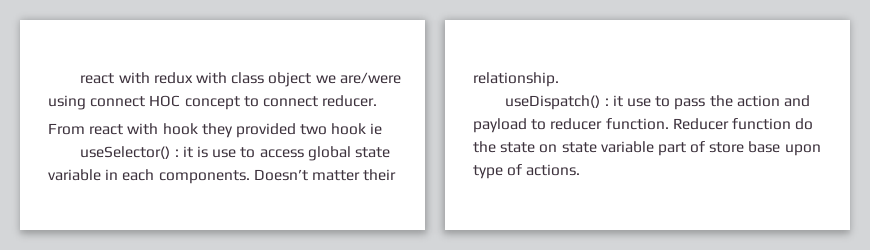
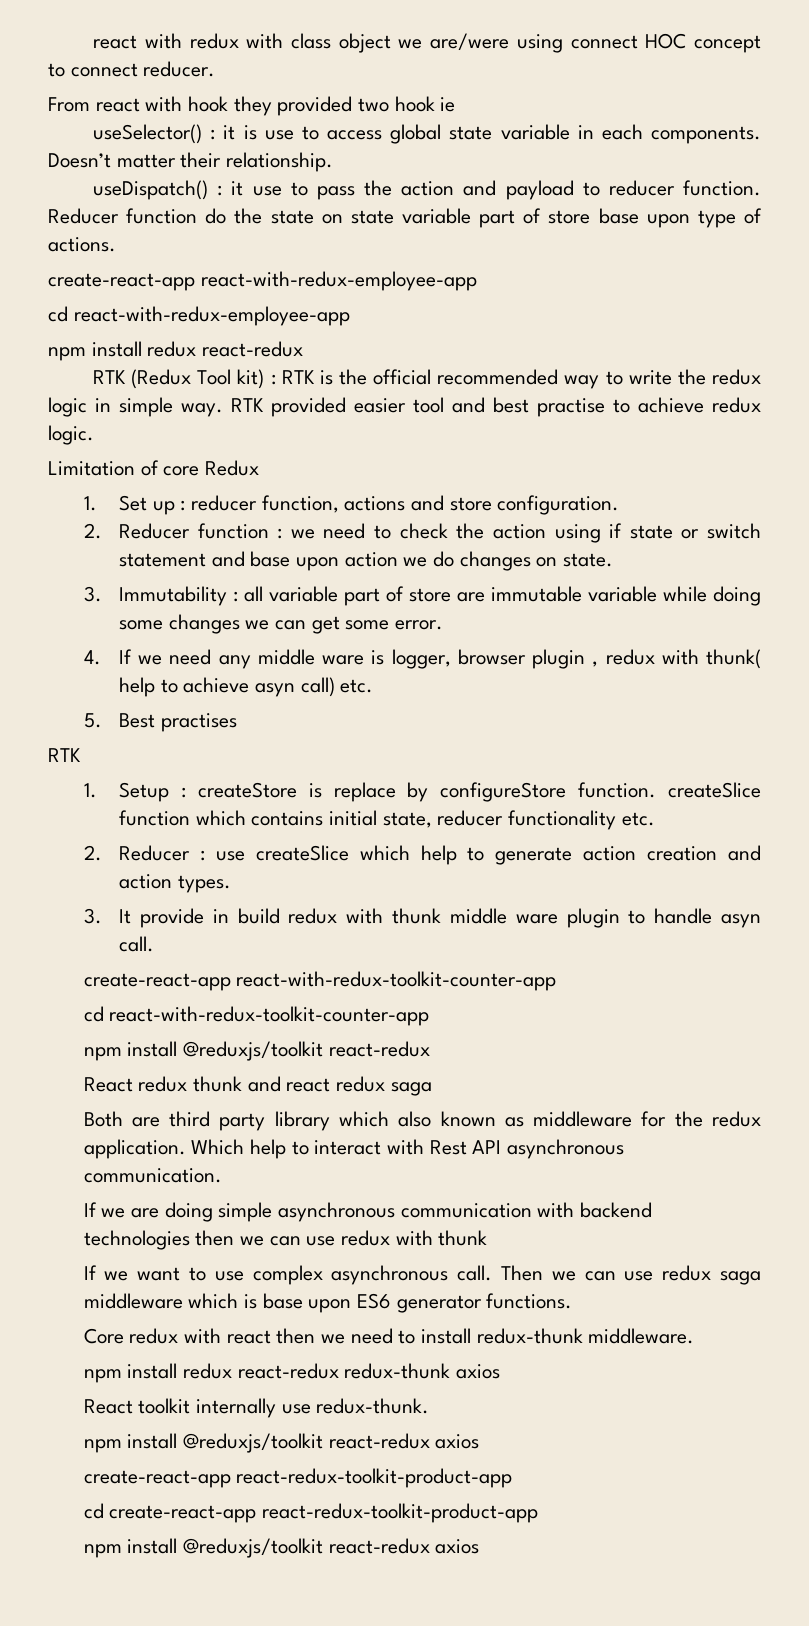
+ create-react-app react-with-redux-employee-app
+ cd react-with-redux-employee-app
+ npm install redux react-redux
+ RTK (Redux Tool kit) : RTK is the official recommended way to write the redux logic in simple way. RTK provided easier tool and best practise to achieve redux logic.
+ Limitation of core Redux
+ 1. Set up : reducer function, actions and store configuration.
+ 2. Reducer function : we need to check the action using if state or switch statement and base upon action we do changes on state.
+ 3. Immutability : all variable part of store are immutable variable while doing some changes we can get some error.
+ 4. If we need any middle ware is logger, browser plugin , redux with thunk( help to achieve asyn call) etc.
+ 5. Best practises
+ RTK
+ 1. Setup : createStore is replace by configureStore function. createSlice function which contains initial state, reducer functionality etc.
+ 2. Reducer : use createSlice which help to generate action creation and action types.
+ 3. It provide in build redux with thunk middle ware plugin to handle asyn call.
+ create-react-app react-with-redux-toolkit-counter-app
+ cd react-with-redux-toolkit-counter-app
+ npm install @reduxjs/toolkit react-redux
+ React redux thunk and react redux saga
+ Both are third party library which also known as middleware for the redux application. Which help to interact with Rest API asynchronous communication.
+ If we are doing simple asynchronous communication with backend technologies then we can use redux with thunk
+ If we want to use complex asynchronous call. Then we can use redux saga middleware which is base upon ES6 generator functions.
+ Core redux with react then we need to install redux-thunk middleware.
+ npm install redux react-redux redux-thunk axios
+ React toolkit internally use redux-thunk.
+ npm install @reduxjs/toolkit react-redux axios
+ create-react-app react-redux-toolkit-product-app
+ cd create-react-app react-redux-toolkit-product-app
+ npm install @reduxjs/toolkit react-redux axios

